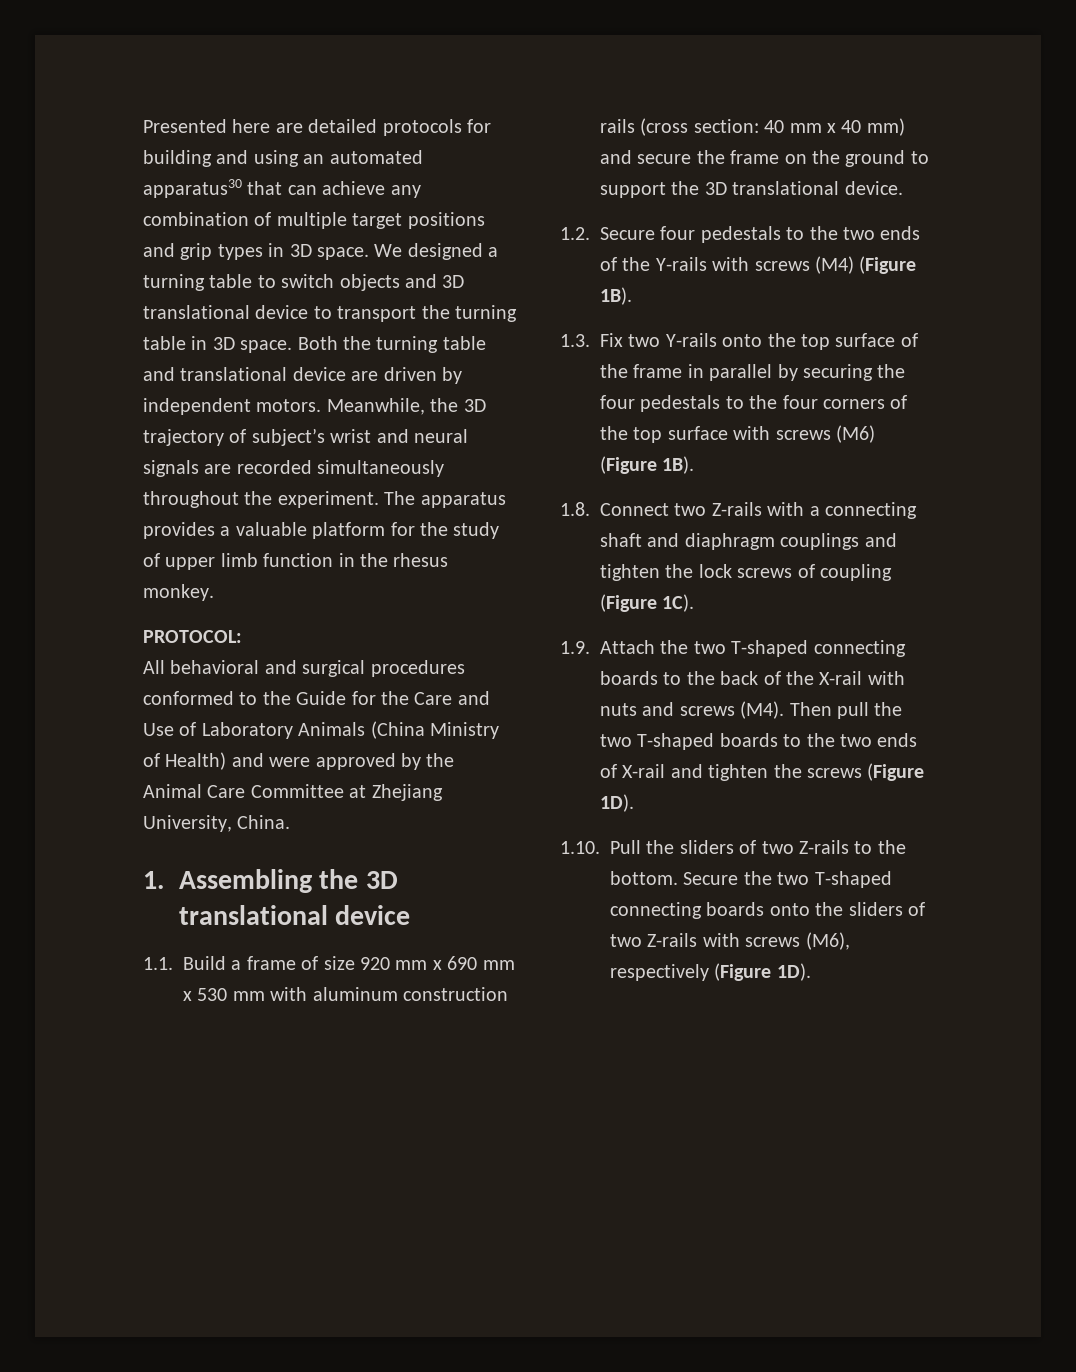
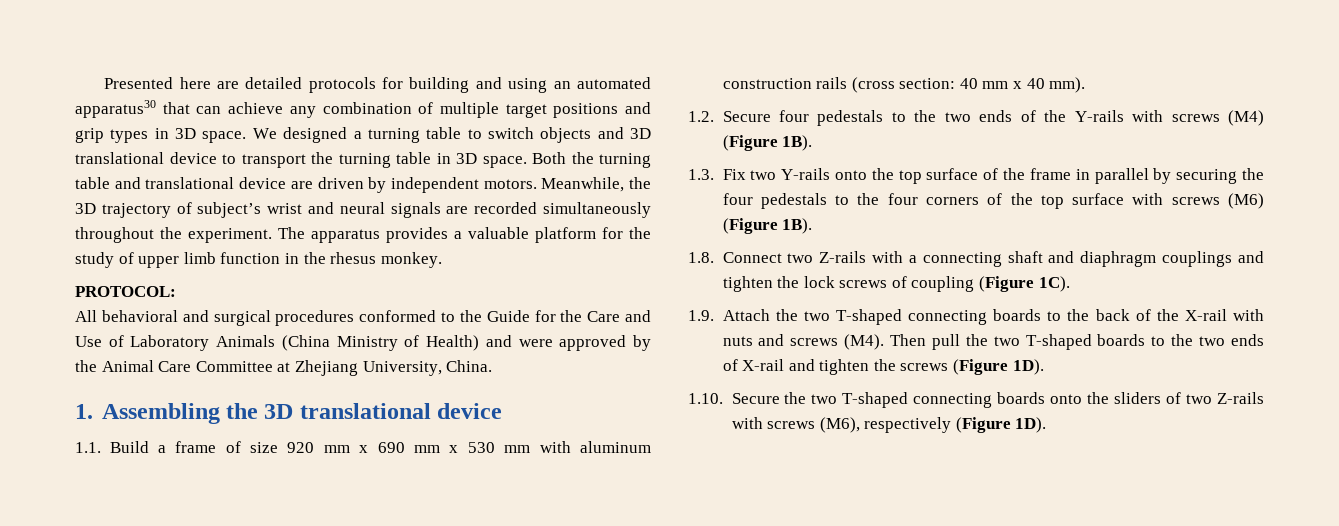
- 1.1. Build a frame of size 920 mm x 690 mm x 530 mm with aluminum construction rails (cross section: 40 mm x 40 mm) and secure the frame on the ground to support the 3D translational device.
+ 1.1. Build a frame of size 920 mm x 690 mm x 530 mm with aluminum construction rails (cross section: 40 mm x 40 mm).
- 1.10. Pull the sliders of two Z-rails to the bottom. Secure the two T-shaped connecting boards onto the sliders of two Z-rails with screws (M6), respectively (Figure 1D).
+ 1.10. Secure the two T-shaped connecting boards onto the sliders of two Z-rails with screws (M6), respectively (Figure 1D).

